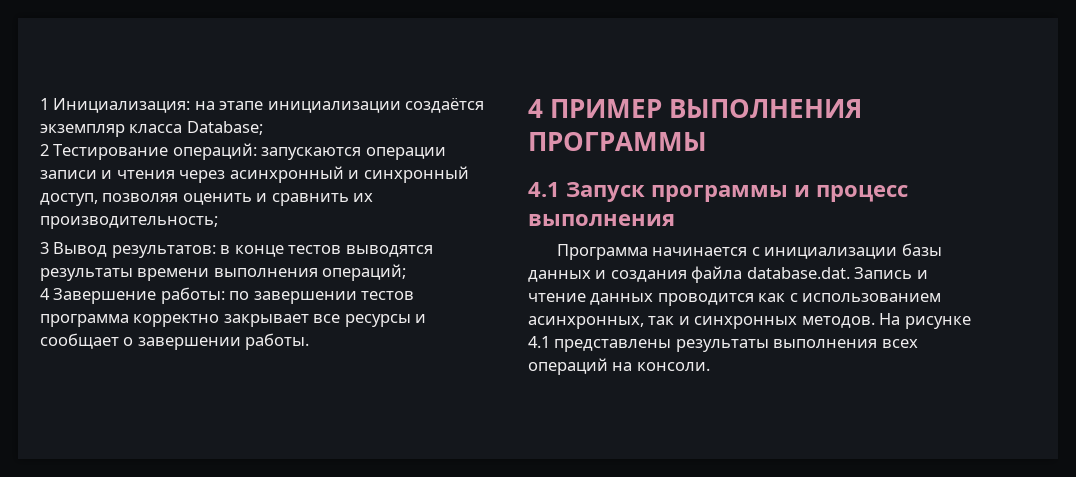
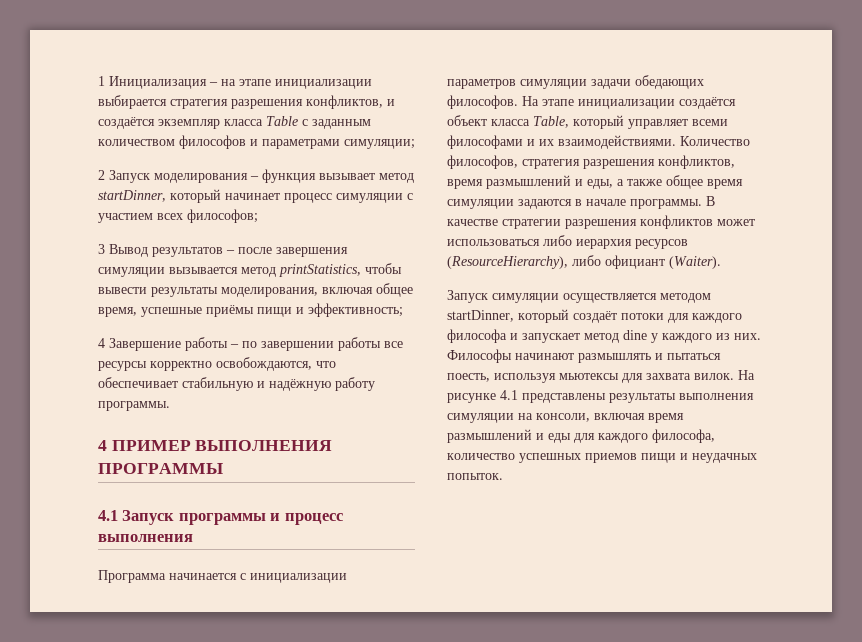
- 1 Инициализация: на этапе инициализации создаётся экземпляр класса Database;
- 2 Тестирование операций: запускаются операции записи и чтения через асинхронный и синхронный доступ, позволяя оценить и сравнить их производительность;
- 3 Вывод результатов: в конце тестов выводятся результаты времени выполнения операций;
- 4 Завершение работы: по завершении тестов программа корректно закрывает все ресурсы и сообщает о завершении работы.
+ 1 Инициализация – на этапе инициализации выбирается стратегия разрешения конфликтов, и создаётся экземпляр класса Table с заданным количеством философов и параметрами симуляции;
+ 2 Запуск моделирования – функция вызывает метод startDinner, который начинает процесс симуляции с участием всех философов;
+ 3 Вывод результатов – после завершения симуляции вызывается метод printStatistics, чтобы вывести результаты моделирования, включая общее время, успешные приёмы пищи и эффективность;
+ 4 Завершение работы – по завершении работы все ресурсы корректно освобождаются, что обеспечивает стабильную и надёжную работу программы.
- Программа начинается с инициализации базы данных и создания файла database.dat. Запись и чтение данных проводится как с использованием асинхронных, так и синхронных методов.
+ Программа начинается с инициализации параметров симуляции задачи обедающих философов. На этапе инициализации создаётся объект класса Table, который управляет всеми философами и их взаимодействиями. Количество философов, стратегия разрешения конфликтов, время размышлений и еды, а также общее время симуляции задаются в начале программы. В качестве стратегии разрешения конфликтов может использоваться либо иерархия ресурсов (ResourceHierarchy), либо официант (Waiter).
+ Запуск симуляции осуществляется методом startDinner, который создаёт потоки для каждого философа и запускает метод dine у каждого из них. Философы начинают размышлять и пытаться поесть, используя мьютексы для захвата вилок.
- На рисунке 4.1 представлены результаты выполнения всех операций на консоли.
+ На рисунке 4.1 представлены результаты выполнения симуляции на консоли, включая время размышлений и еды для каждого философа, количество успешных приемов пищи и неудачных попыток.

